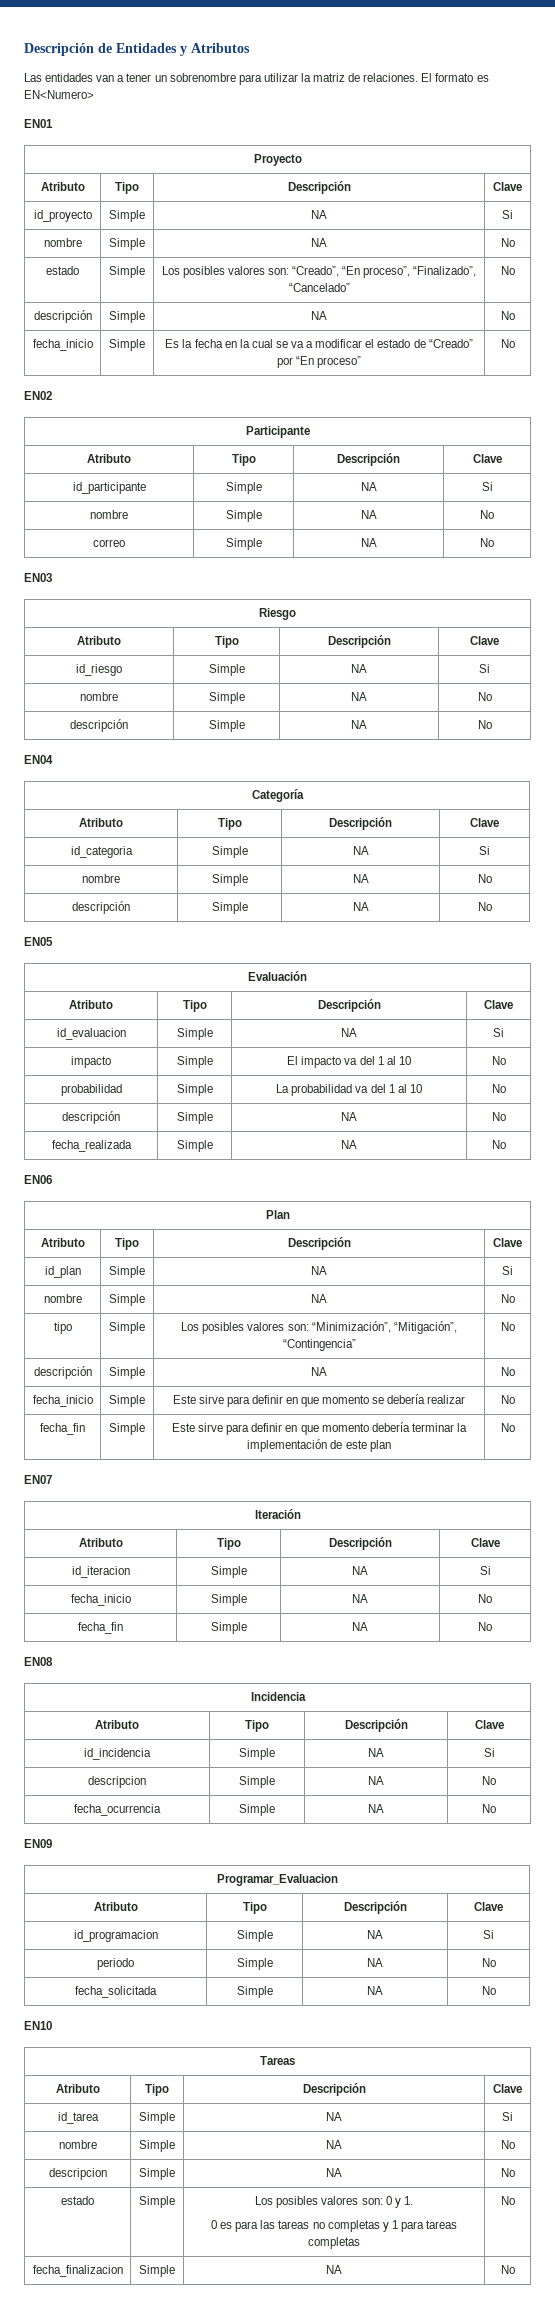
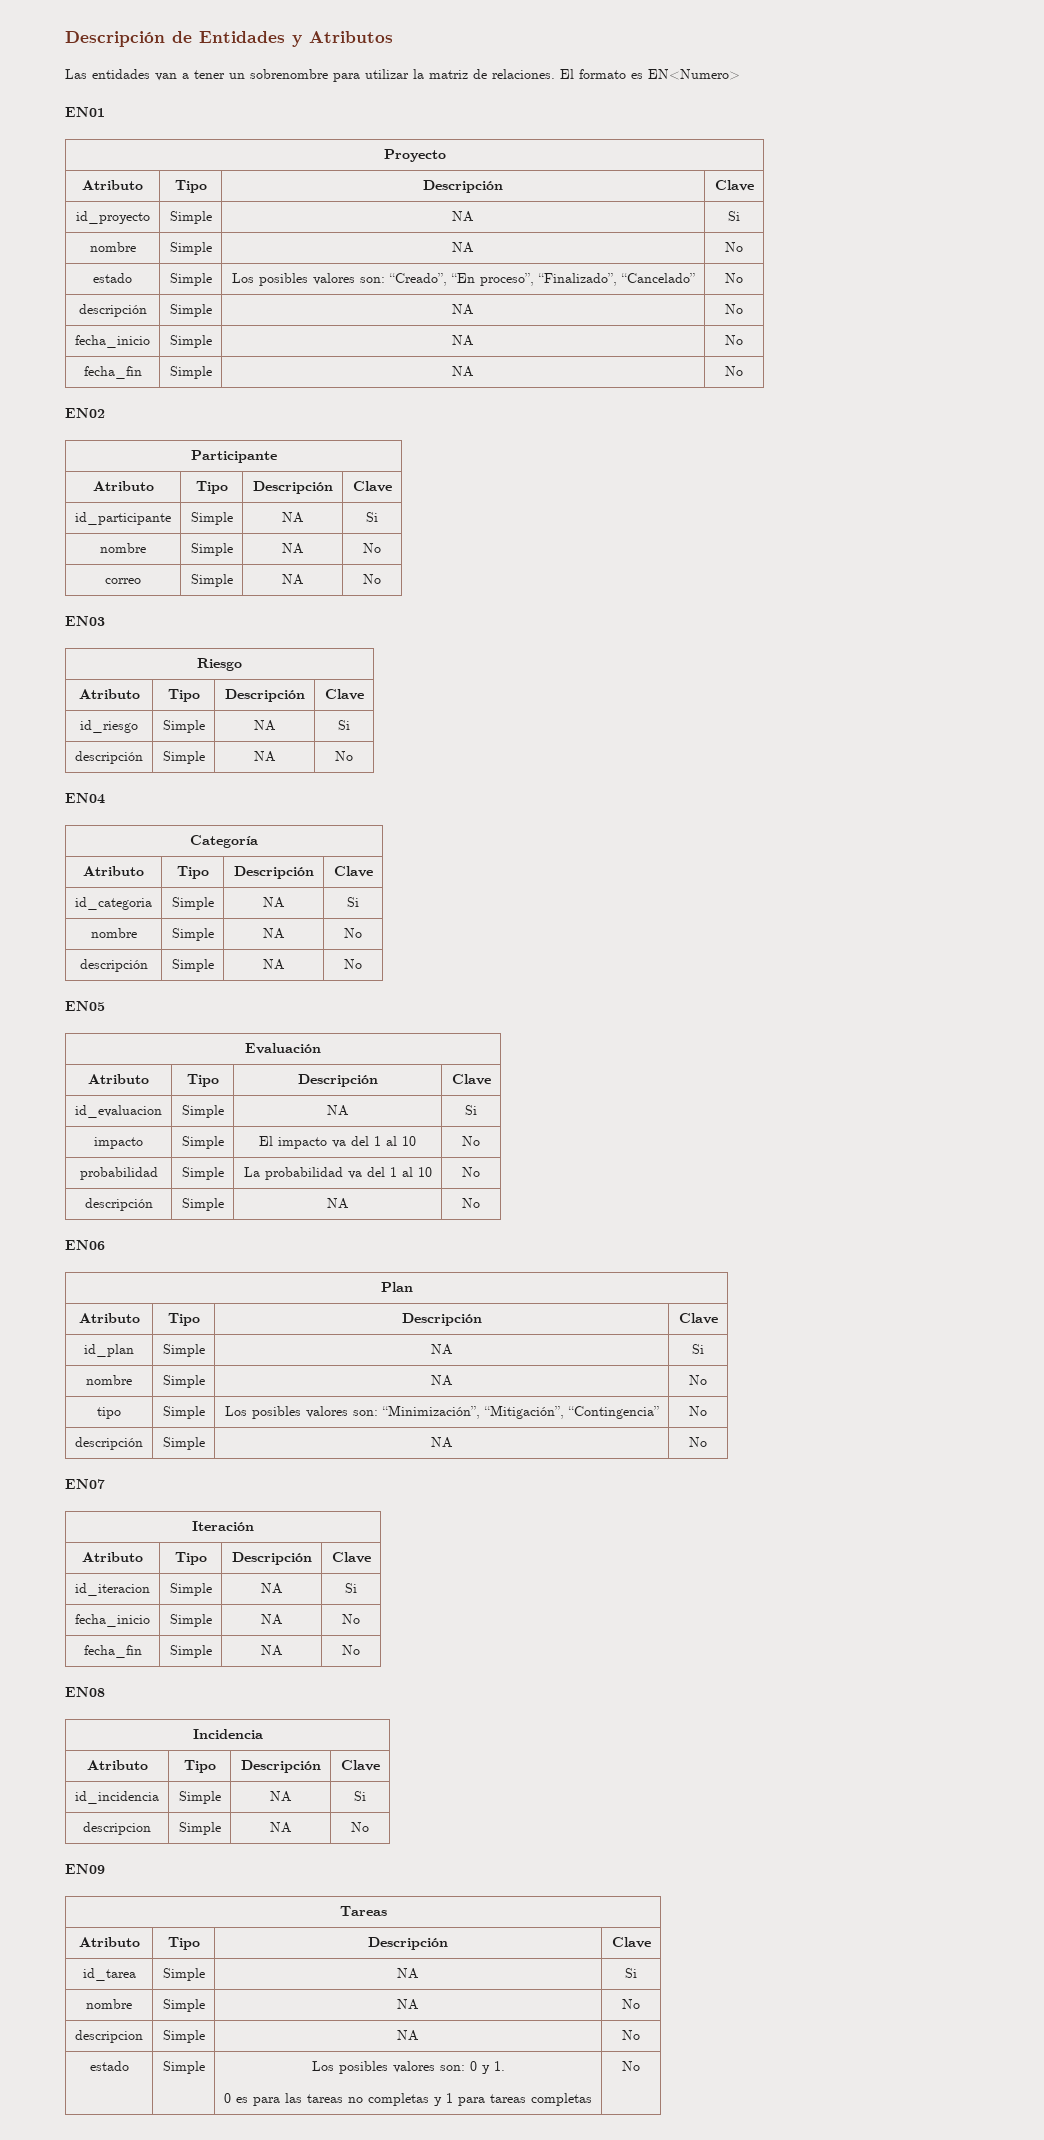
  estado | Simple | Los posibles valores son: “Creado”, “En proceso”, “Finalizado”, “Cancelado” | No
  descripción | Simple | NA | No
- fecha_inicio | Simple | Es la fecha en la cual se va a modificar el estado de “Creado” por “En proceso” | No
+ fecha_inicio | Simple | NA | No
+ fecha_fin | Simple | NA | No
  id_riesgo | Simple | NA | Si
- nombre | Simple | NA | No
- fecha_realizada | Simple | NA | No
- fecha_inicio | Simple | Este sirve para definir en que momento se debería realizar | No
- fecha_fin | Simple | Este sirve para definir en que momento debería terminar la implementación de este plan | No
- fecha_ocurrencia | Simple | NA | No
  EN09
- Programar_Evaluacion
- Atributo | Tipo | Descripción | Clave
- id_programacion | Simple | NA | Si
- periodo | Simple | NA | No
- fecha_solicitada | Simple | NA | No
- EN10
- fecha_finalizacion | Simple | NA | No

